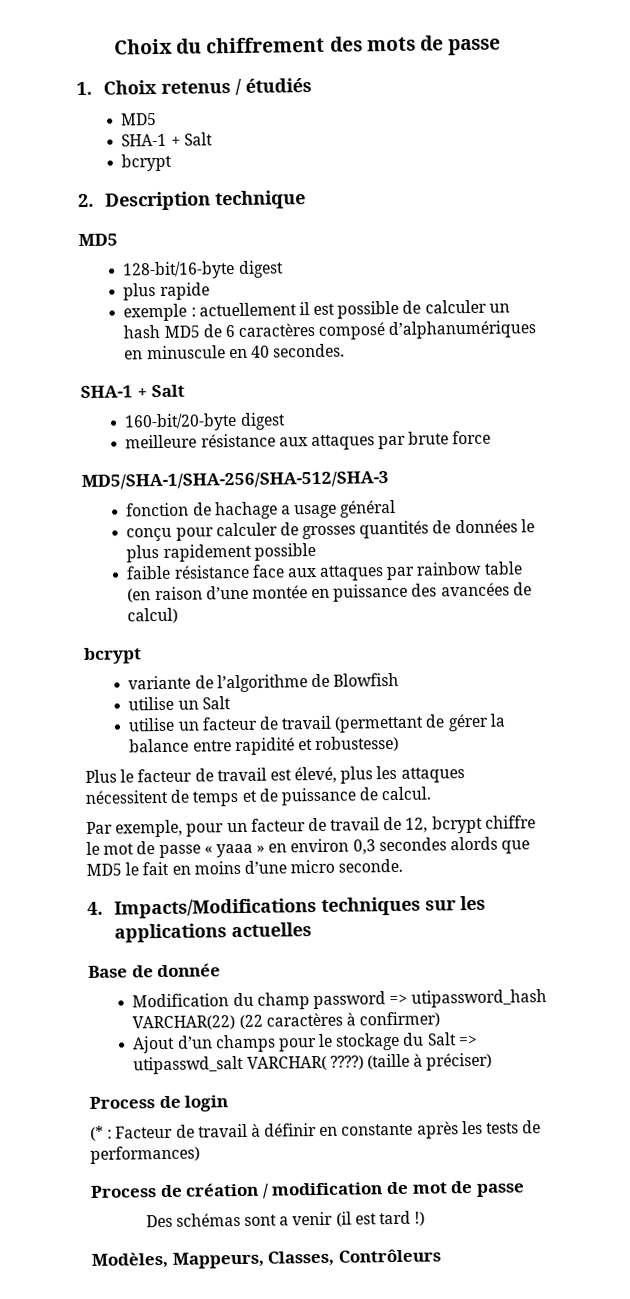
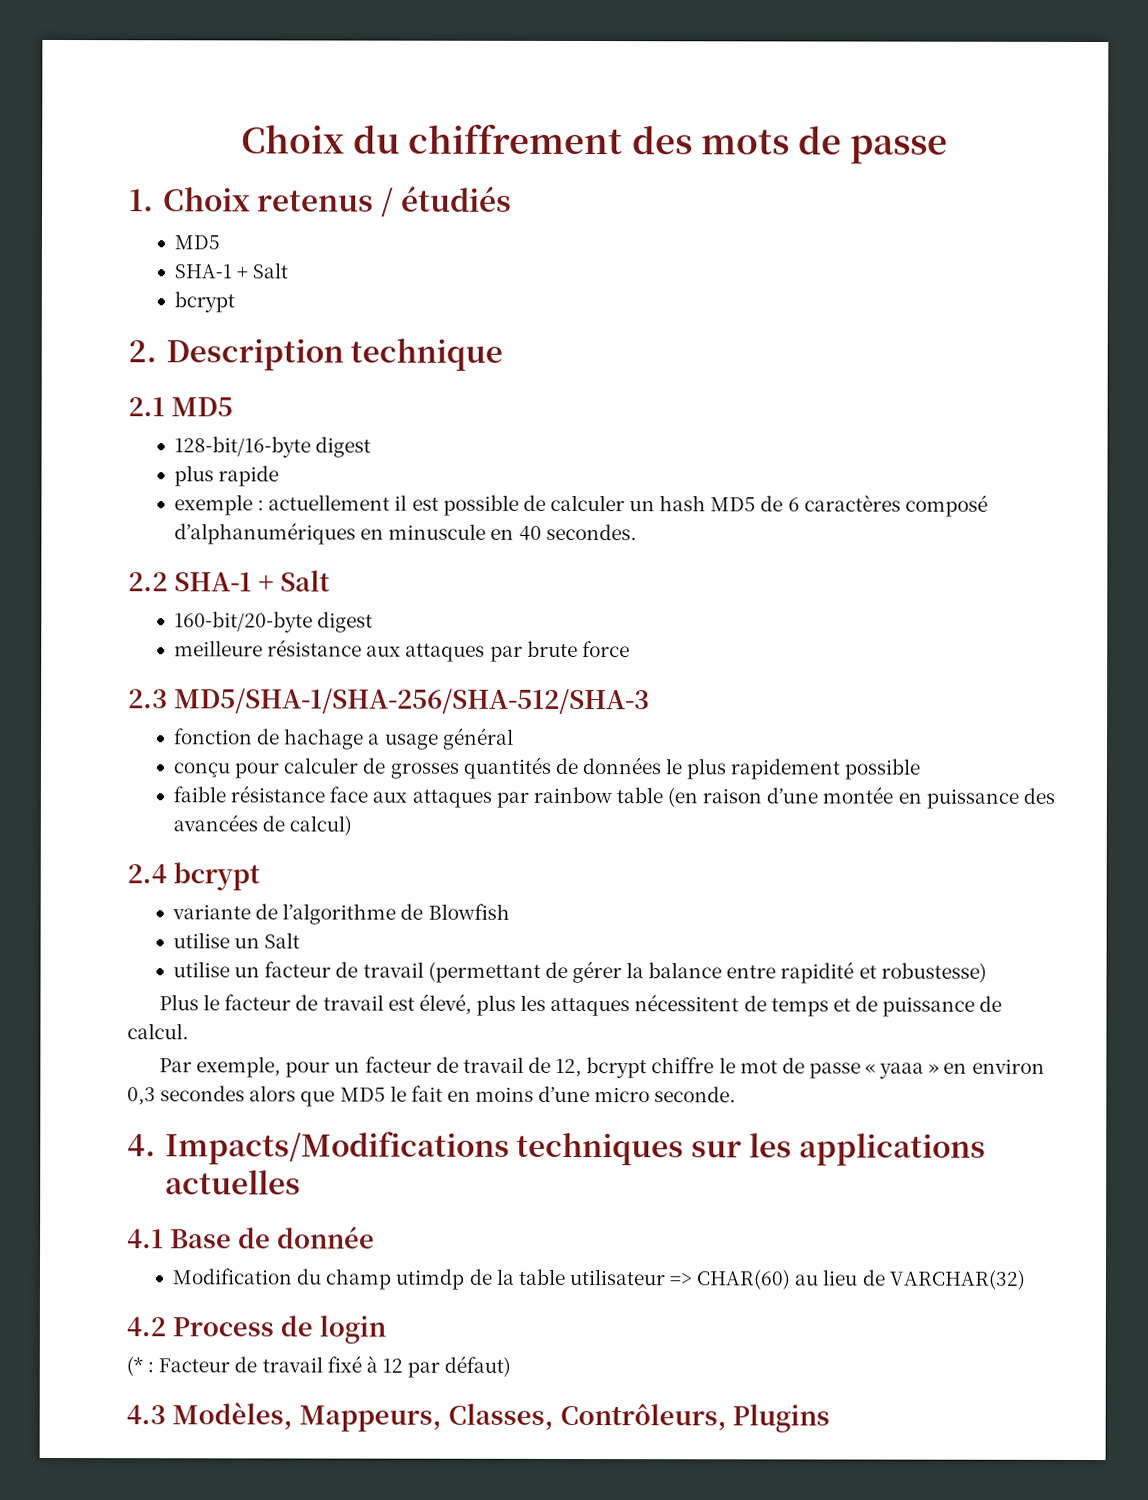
  2. Description technique
- MD5
+ 2.1 MD5
  exemple : actuellement il est possible de calculer un hash MD5 de 6 caractères composé d’alphanumériques en minuscule en 40 secondes.
- SHA-1 + Salt
+ 2.2 SHA-1 + Salt
- MD5/SHA-1/SHA-256/SHA-512/SHA-3
+ 2.3 MD5/SHA-1/SHA-256/SHA-512/SHA-3
  faible résistance face aux attaques par rainbow table (en raison d’une montée en puissance des avancées de calcul)
- bcrypt
+ 2.4 bcrypt
- Par exemple, pour un facteur de travail de 12, bcrypt chiffre le mot de passe « yaaa » en environ 0,3 secondes alords que MD5 le fait en moins d’une micro seconde.
+ Par exemple, pour un facteur de travail de 12, bcrypt chiffre le mot de passe « yaaa » en environ 0,3 secondes alors que MD5 le fait en moins d’une micro seconde.
- Base de donnée
+ 4.1 Base de donnée
- Modification du champ password => utipassword_hash VARCHAR(22) (22 caractères à confirmer)
- Ajout d’un champs pour le stockage du Salt => utipasswd_salt VARCHAR( ????) (taille à préciser)
- Process de login
+ Modification du champ utimdp de la table utilisateur => CHAR(60) au lieu de VARCHAR(32)
+ 4.2 Process de login
- (* : Facteur de travail à définir en constante après les tests de performances)
- Process de création / modification de mot de passe
- Des schémas sont a venir (il est tard !)
- Modèles, Mappeurs, Classes, Contrôleurs
+ (* : Facteur de travail fixé à 12 par défaut)
+ 4.3 Modèles, Mappeurs, Classes, Contrôleurs, Plugins

